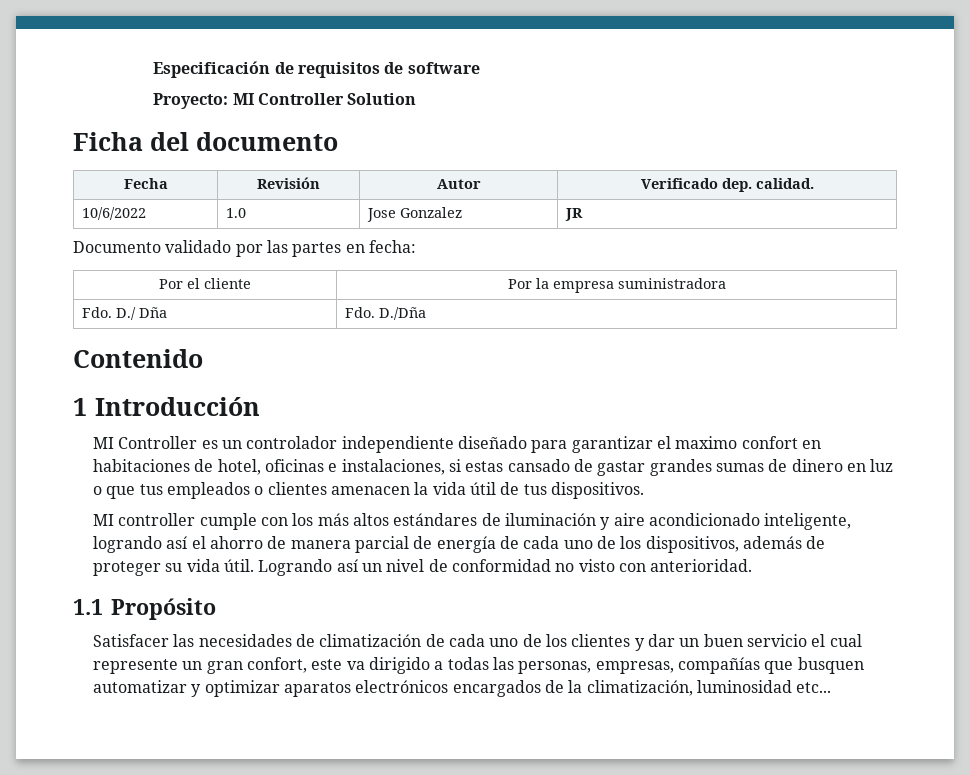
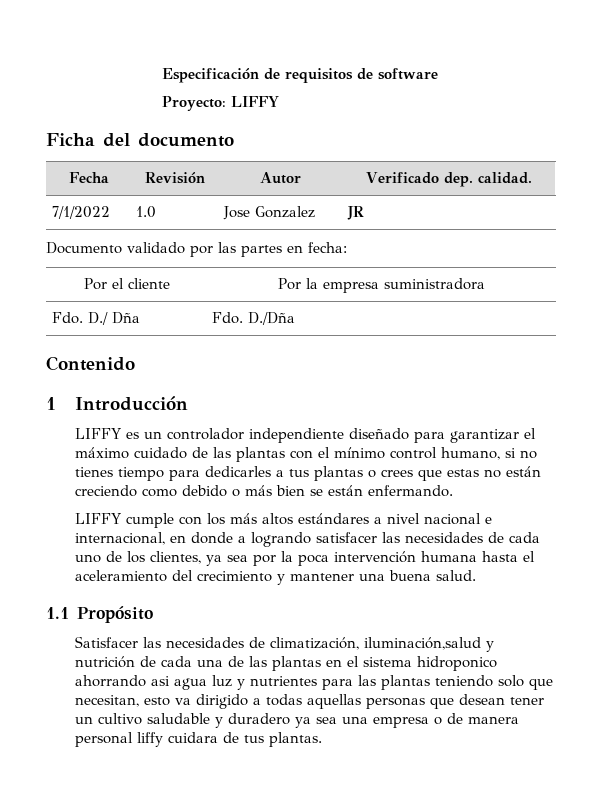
- Proyecto: MI Controller Solution
+ Proyecto: LIFFY
- 10/6/2022 | 1.0 | Jose Gonzalez | JR
+ 7/1/2022 | 1.0 | Jose Gonzalez | JR
- MI Controller es un controlador independiente diseñado para garantizar el maximo confort en habitaciones de hotel, oficinas e instalaciones, si estas cansado de gastar grandes sumas de dinero en luz o que tus empleados o clientes amenacen la vida útil de tus dispositivos.
- MI controller cumple con los más altos estándares de iluminación y aire acondicionado inteligente, logrando así el ahorro de manera parcial de energía de cada uno de los dispositivos, además de proteger su vida útil. Logrando así un nivel de conformidad no visto con anterioridad.
+ LIFFY es un controlador independiente diseñado para garantizar el máximo cuidado de las plantas con el mínimo control humano, si no tienes tiempo para dedicarles a tus plantas o crees que estas no están creciendo como debido o más bien se están enfermando.
+ LIFFY cumple con los más altos estándares a nivel nacional e internacional, en donde a logrando satisfacer las necesidades de cada uno de los clientes, ya sea por la poca intervención humana hasta el aceleramiento del crecimiento y mantener una buena salud.
- Satisfacer las necesidades de climatización de cada uno de los clientes y dar un buen servicio el cual represente un gran confort, este va dirigido a todas las personas, empresas, compañías que busquen automatizar y optimizar aparatos electrónicos encargados de la climatización, luminosidad etc...
+ Satisfacer las necesidades de climatización, iluminación,salud y nutrición de cada una de las plantas en el sistema hidroponico ahorrando asi agua luz y nutrientes para las plantas teniendo solo que necesitan, esto va dirigido a todas aquellas personas que desean tener un cultivo saludable y duradero ya sea una empresa o de manera personal liffy cuidara de tus plantas.

